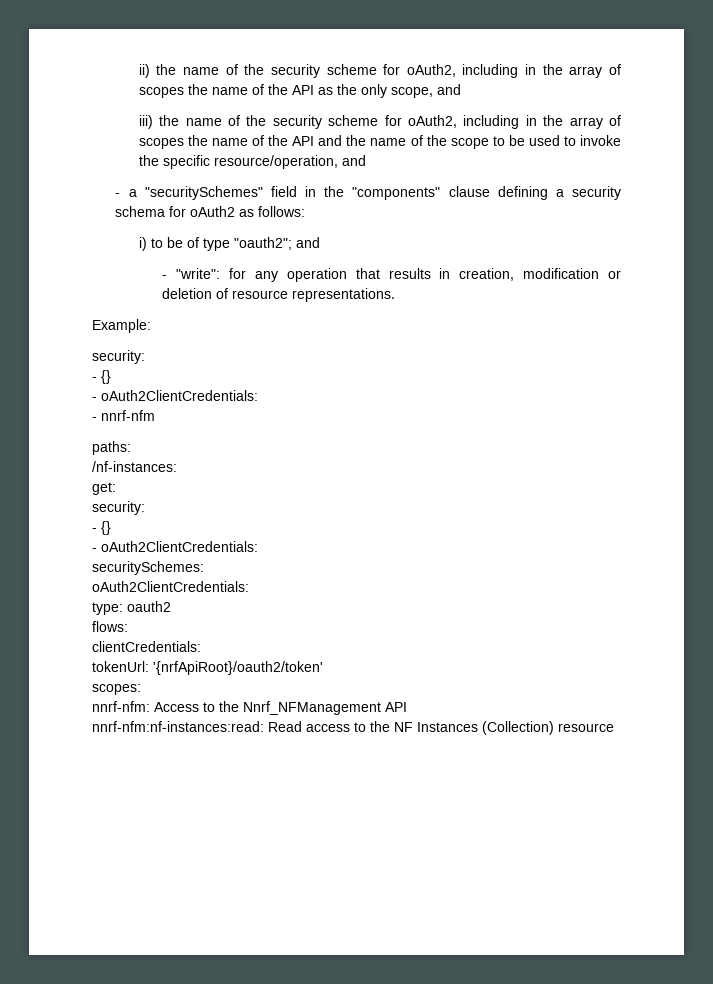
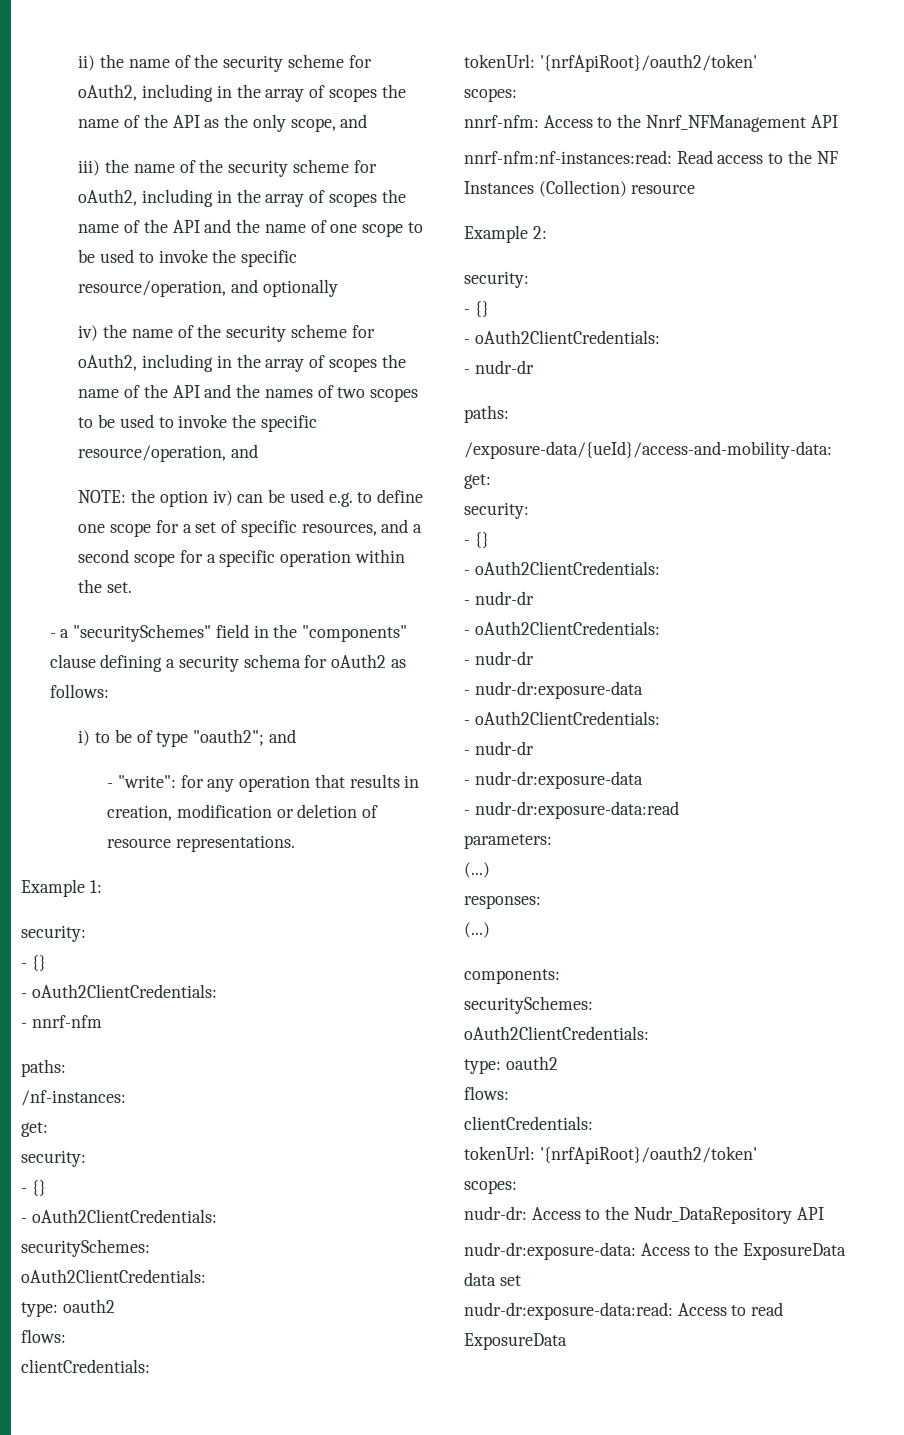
- iii) the name of the security scheme for oAuth2, including in the array of scopes the name of the API and the name of the scope to be used to invoke the specific resource/operation, and
+ iii) the name of the security scheme for oAuth2, including in the array of scopes the name of the API and the name of one scope to be used to invoke the specific resource/operation, and optionally
+ iv) the name of the security scheme for oAuth2, including in the array of scopes the name of the API and the names of two scopes to be used to invoke the specific resource/operation, and
+ NOTE: the option iv) can be used e.g. to define one scope for a set of specific resources, and a second scope for a specific operation within the set.
- Example:
+ Example 1:
+ Example 2:
+ security:
+ - {}
+ - oAuth2ClientCredentials:
+ - nudr-dr
+ paths:
+ /exposure-data/{ueId}/access-and-mobility-data:
+ get:
+ security:
+ - {}
+ - oAuth2ClientCredentials:
+ - nudr-dr
+ - oAuth2ClientCredentials:
+ - nudr-dr
+ - nudr-dr:exposure-data
+ - oAuth2ClientCredentials:
+ - nudr-dr
+ - nudr-dr:exposure-data
+ - nudr-dr:exposure-data:read
+ parameters:
+ (...)
+ responses:
+ (...)
+ components:
+ securitySchemes:
+ oAuth2ClientCredentials:
+ type: oauth2
+ flows:
+ clientCredentials:
+ tokenUrl: '{nrfApiRoot}/oauth2/token'
+ scopes:
+ nudr-dr: Access to the Nudr_DataRepository API
+ nudr-dr:exposure-data: Access to the ExposureData data set
+ nudr-dr:exposure-data:read: Access to read ExposureData

